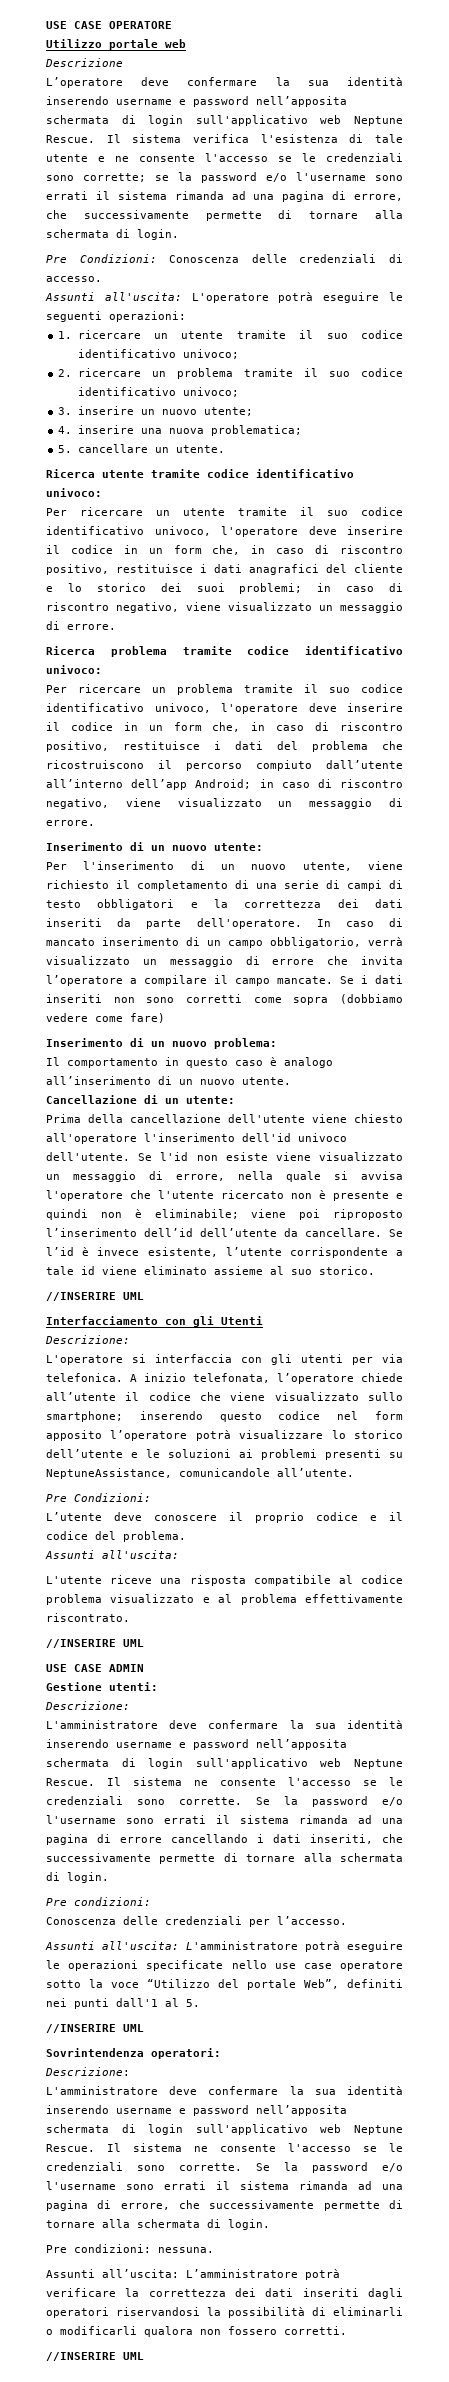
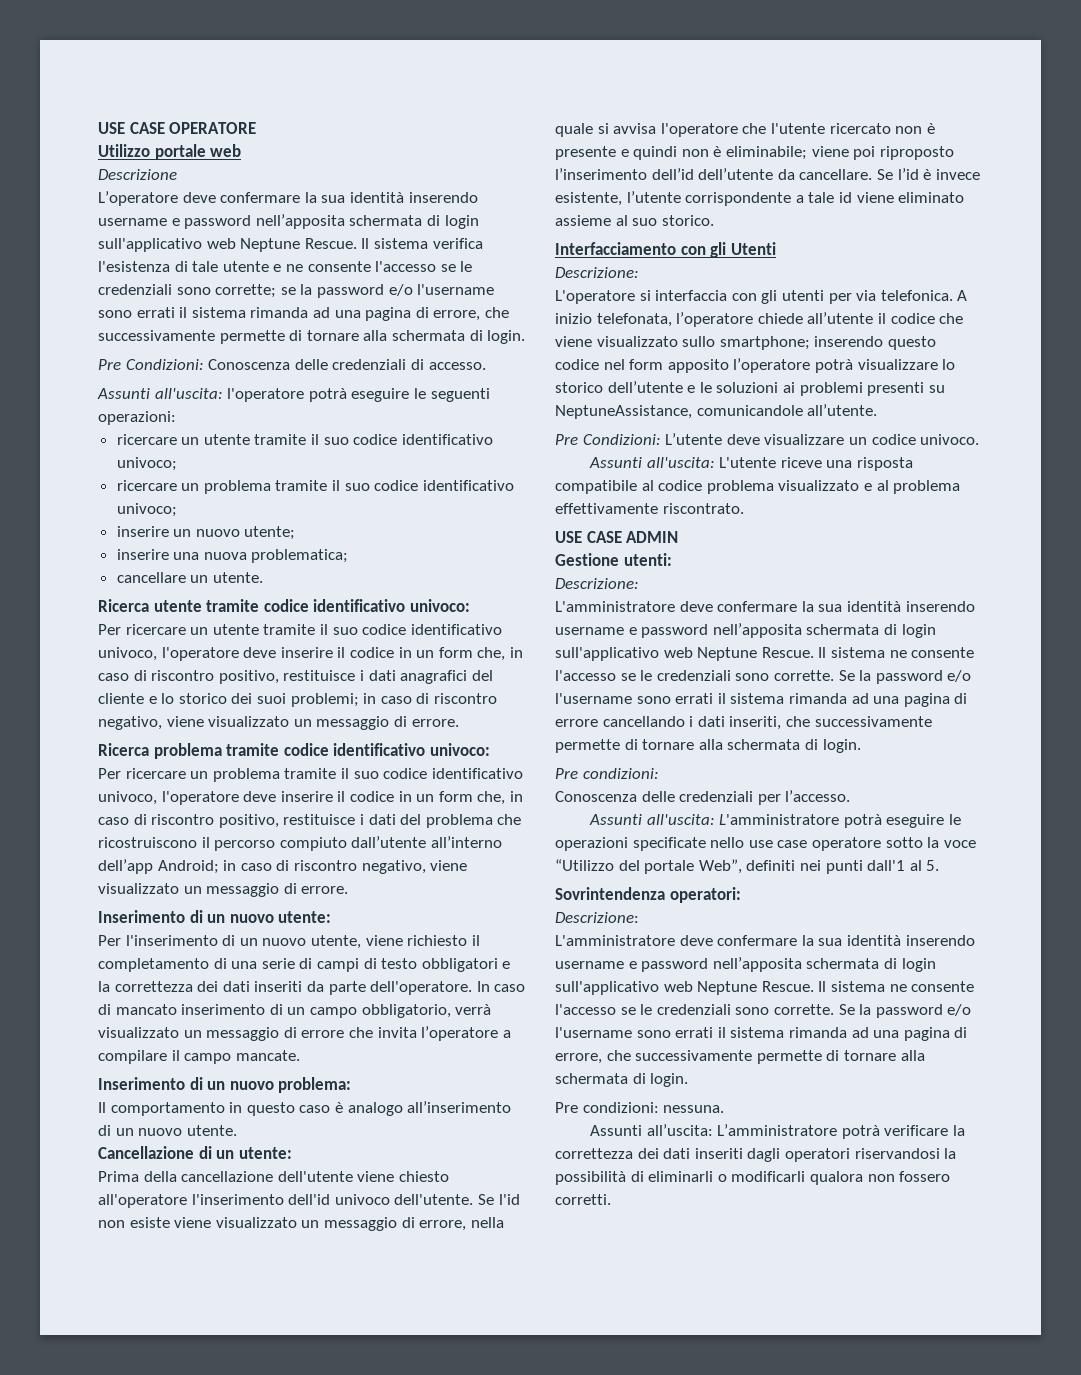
- Assunti all'uscita: L'operatore potrà eseguire le seguenti operazioni:
+ Assunti all'uscita: l'operatore potrà eseguire le seguenti operazioni:
- 1. ricercare un utente tramite il suo codice identificativo univoco;
+ ricercare un utente tramite il suo codice identificativo univoco;
- 2. ricercare un problema tramite il suo codice identificativo univoco;
+ ricercare un problema tramite il suo codice identificativo univoco;
- 3. inserire un nuovo utente;
+ inserire un nuovo utente;
- 4. inserire una nuova problematica;
+ inserire una nuova problematica;
- 5. cancellare un utente.
+ cancellare un utente.
- Se i dati inseriti non sono corretti come sopra (dobbiamo vedere come fare)
  Se l’id è invece esistente, l’utente corrispondente a tale id viene eliminato assieme al suo storico.
- //INSERIRE UML
  A inizio telefonata, l’operatore chiede all’utente il codice che viene visualizzato sullo smartphone; inserendo questo codice nel form apposito l’operatore potrà visualizzare lo storico dell’utente e le soluzioni ai problemi presenti su NeptuneAssistance, comunicandole all’utente.
- Pre Condizioni:
- L’utente deve conoscere il proprio codice e il codice del problema.
- Assunti all'uscita:
- L'utente riceve una risposta compatibile al codice problema visualizzato e al problema effettivamente riscontrato.
- //INSERIRE UML
+ Pre Condizioni: L’utente deve visualizzare un codice univoco.
+ Assunti all'uscita: L'utente riceve una risposta compatibile al codice problema visualizzato e al problema effettivamente riscontrato.
  Assunti all'uscita: L'amministratore potrà eseguire le operazioni specificate nello use case operatore sotto la voce “Utilizzo del portale Web”, definiti nei punti dall'1 al 5.
- //INSERIRE UML
  Assunti all’uscita: L’amministratore potrà verificare la correttezza dei dati inseriti dagli operatori riservandosi la possibilità di eliminarli o modificarli qualora non fossero corretti.
- //INSERIRE UML

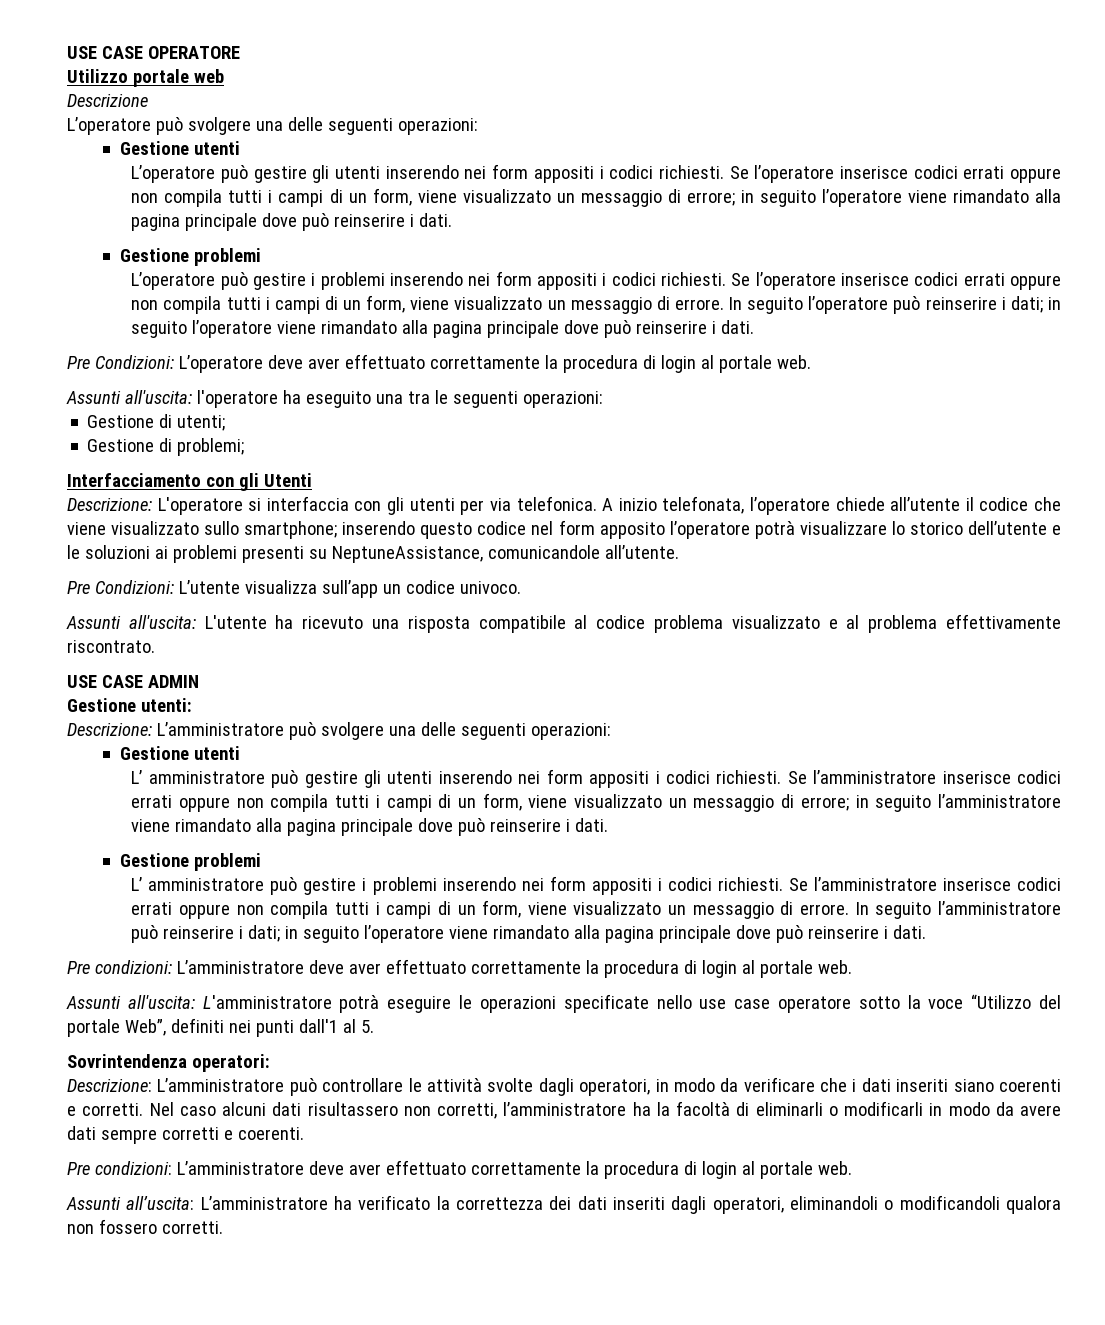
- L’operatore deve confermare la sua identità inserendo username e password nell’apposita schermata di login sull'applicativo web Neptune Rescue. Il sistema verifica l'esistenza di tale utente e ne consente l'accesso se le credenziali sono corrette; se la password e/o l'username sono errati il sistema rimanda ad una pagina di errore, che successivamente permette di tornare alla schermata di login.
- Pre Condizioni: Conoscenza delle credenziali di accesso.
- Assunti all'uscita: l'operatore potrà eseguire le seguenti operazioni:
- ricercare un utente tramite il suo codice identificativo univoco;
- ricercare un problema tramite il suo codice identificativo univoco;
- inserire un nuovo utente;
- inserire una nuova problematica;
- cancellare un utente.
- Ricerca utente tramite codice identificativo univoco:
- Per ricercare un utente tramite il suo codice identificativo univoco, l'operatore deve inserire il codice in un form che, in caso di riscontro positivo, restituisce i dati anagrafici del cliente e lo storico dei suoi problemi; in caso di riscontro negativo, viene visualizzato un messaggio di errore.
- Ricerca problema tramite codice identificativo univoco:
- Per ricercare un problema tramite il suo codice identificativo univoco, l'operatore deve inserire il codice in un form che, in caso di riscontro positivo, restituisce i dati del problema che ricostruiscono il percorso compiuto dall’utente all’interno dell’app Android; in caso di riscontro negativo, viene visualizzato un messaggio di errore.
- Inserimento di un nuovo utente:
- Per l'inserimento di un nuovo utente, viene richiesto il completamento di una serie di campi di testo obbligatori e la correttezza dei dati inseriti da parte dell'operatore. In caso di mancato inserimento di un campo obbligatorio, verrà visualizzato un messaggio di errore che invita l’operatore a compilare il campo mancate.
- Inserimento di un nuovo problema:
- Il comportamento in questo caso è analogo all’inserimento di un nuovo utente.
- Cancellazione di un utente:
- Prima della cancellazione dell'utente viene chiesto all'operatore l'inserimento dell'id univoco dell'utente. Se l'id non esiste viene visualizzato un messaggio di errore, nella quale si avvisa l'operatore che l'utente ricercato non è presente e quindi non è eliminabile; viene poi riproposto l’inserimento dell’id dell’utente da cancellare. Se l’id è invece esistente, l’utente corrispondente a tale id viene eliminato assieme al suo storico.
+ L’operatore può svolgere una delle seguenti operazioni:
+ Gestione utenti
+ L’operatore può gestire gli utenti inserendo nei form appositi i codici richiesti. Se l’operatore inserisce codici errati oppure non compila tutti i campi di un form, viene visualizzato un messaggio di errore; in seguito l’operatore viene rimandato alla pagina principale dove può reinserire i dati.
+ Gestione problemi
+ L’operatore può gestire i problemi inserendo nei form appositi i codici richiesti. Se l’operatore inserisce codici errati oppure non compila tutti i campi di un form, viene visualizzato un messaggio di errore. In seguito l’operatore può reinserire i dati; in seguito l’operatore viene rimandato alla pagina principale dove può reinserire i dati.
+ Pre Condizioni: L’operatore deve aver effettuato correttamente la procedura di login al portale web.
+ Assunti all'uscita: l'operatore ha eseguito una tra le seguenti operazioni:
+ Gestione di utenti;
+ Gestione di problemi;
  Interfacciamento con gli Utenti
- Descrizione:
- L'operatore si interfaccia con gli utenti per via telefonica.
+ Descrizione: L'operatore si interfaccia con gli utenti per via telefonica.
- Pre Condizioni: L’utente deve visualizzare un codice univoco.
+ Pre Condizioni: L’utente visualizza sull’app un codice univoco.
- Assunti all'uscita: L'utente riceve una risposta compatibile al codice problema visualizzato e al problema effettivamente riscontrato.
+ Assunti all'uscita: L'utente ha ricevuto una risposta compatibile al codice problema visualizzato e al problema effettivamente riscontrato.
  Gestione utenti:
- Descrizione:
- L'amministratore deve confermare la sua identità inserendo username e password nell’apposita schermata di login sull'applicativo web Neptune Rescue. Il sistema ne consente l'accesso se le credenziali sono corrette. Se la password e/o l'username sono errati il sistema rimanda ad una pagina di errore cancellando i dati inseriti, che successivamente permette di tornare alla schermata di login.
- Pre condizioni:
- Conoscenza delle credenziali per l’accesso.
+ Descrizione: L’amministratore può svolgere una delle seguenti operazioni:
+ Gestione utenti
+ L’ amministratore può gestire gli utenti inserendo nei form appositi i codici richiesti. Se l’amministratore inserisce codici errati oppure non compila tutti i campi di un form, viene visualizzato un messaggio di errore; in seguito l’amministratore viene rimandato alla pagina principale dove può reinserire i dati.
+ Gestione problemi
+ L’ amministratore può gestire i problemi inserendo nei form appositi i codici richiesti. Se l’amministratore inserisce codici errati oppure non compila tutti i campi di un form, viene visualizzato un messaggio di errore. In seguito l’amministratore può reinserire i dati; in seguito l’operatore viene rimandato alla pagina principale dove può reinserire i dati.
+ Pre condizioni: L’amministratore deve aver effettuato correttamente la procedura di login al portale web.
  Sovrintendenza operatori:
- Descrizione:
- L'amministratore deve confermare la sua identità inserendo username e password nell’apposita schermata di login sull'applicativo web Neptune Rescue. Il sistema ne consente l'accesso se le credenziali sono corrette. Se la password e/o l'username sono errati il sistema rimanda ad una pagina di errore, che successivamente permette di tornare alla schermata di login.
- Pre condizioni: nessuna.
- Assunti all’uscita: L’amministratore potrà verificare la correttezza dei dati inseriti dagli operatori riservandosi la possibilità di eliminarli o modificarli qualora non fossero corretti.
+ Descrizione: L’amministratore può controllare le attività svolte dagli operatori, in modo da verificare che i dati inseriti siano coerenti e corretti. Nel caso alcuni dati risultassero non corretti, l’amministratore ha la facoltà di eliminarli o modificarli in modo da avere dati sempre corretti e coerenti.
+ Pre condizioni: L’amministratore deve aver effettuato correttamente la procedura di login al portale web.
+ Assunti all’uscita: L’amministratore ha verificato la correttezza dei dati inseriti dagli operatori, eliminandoli o modificandoli qualora non fossero corretti.

